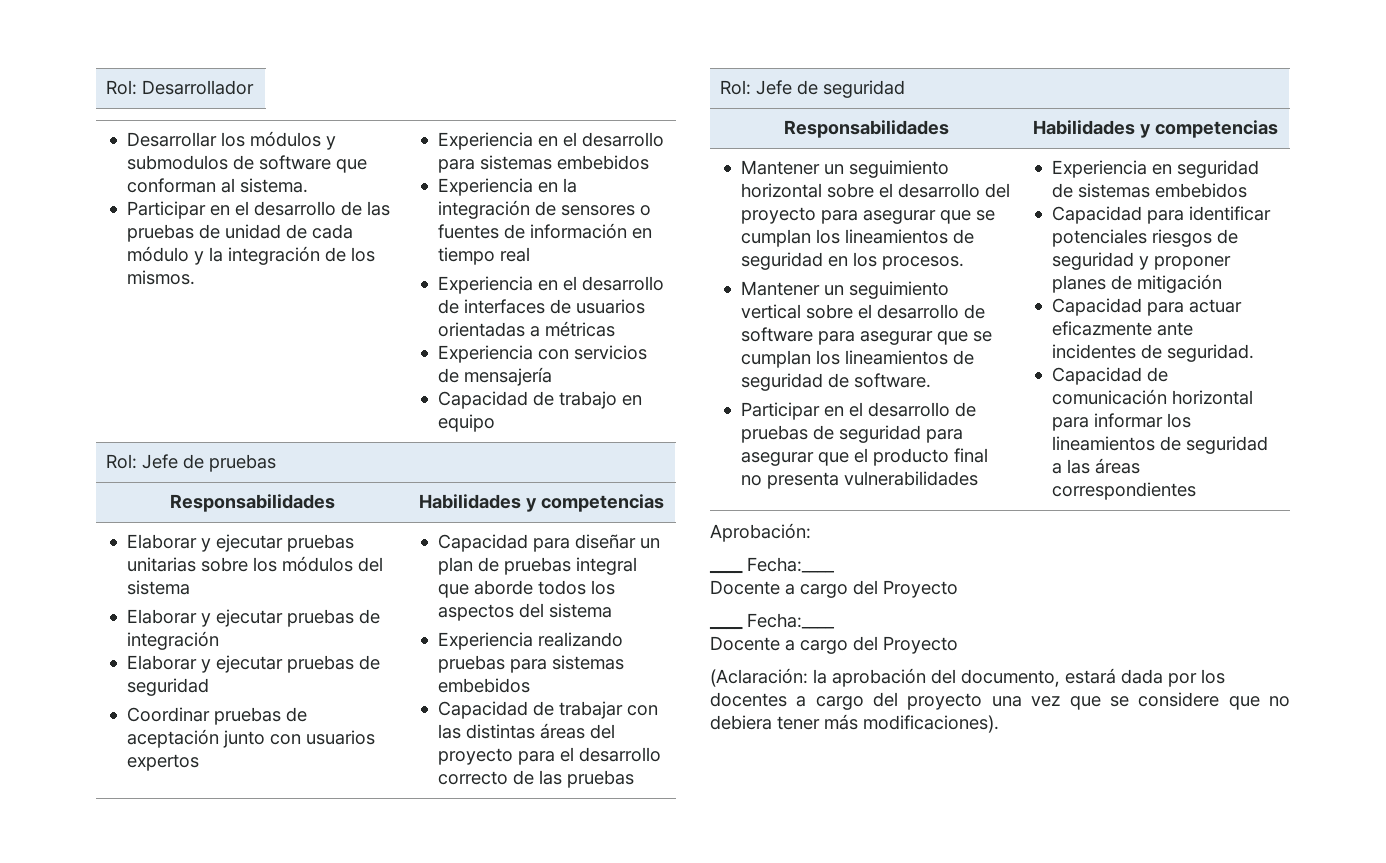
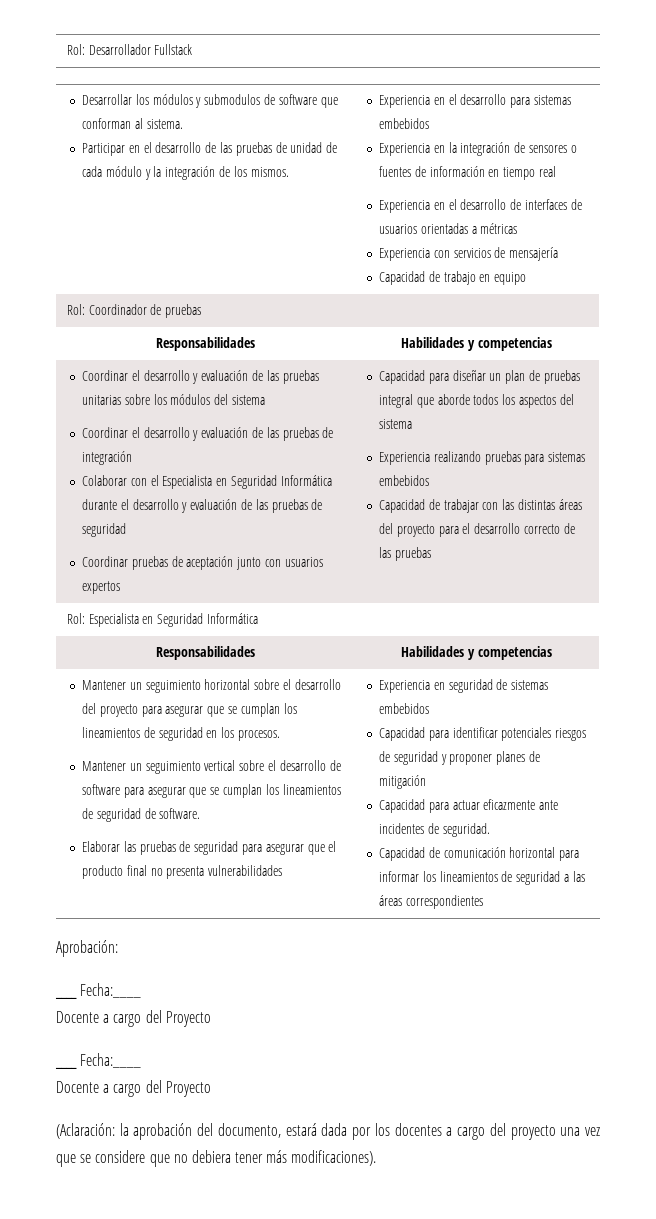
- Rol: Desarrollador
+ Rol: Desarrollador Fullstack
- Rol: Jefe de pruebas
+ Rol: Coordinador de pruebas
- Elaborar y ejecutar pruebas unitarias sobre los módulos del sistema
+ Coordinar el desarrollo y evaluación de las pruebas unitarias sobre los módulos del sistema
- Elaborar y ejecutar pruebas de integración
- Elaborar y ejecutar pruebas de seguridad
+ Coordinar el desarrollo y evaluación de las pruebas de integración
+ Colaborar con el Especialista en Seguridad Informática durante el desarrollo y evaluación de las pruebas de seguridad
- Rol: Jefe de seguridad
+ Rol: Especialista en Seguridad Informática
- Participar en el desarrollo de pruebas de seguridad para asegurar que el producto final no presenta vulnerabilidades
+ Elaborar las pruebas de seguridad para asegurar que el producto final no presenta vulnerabilidades

